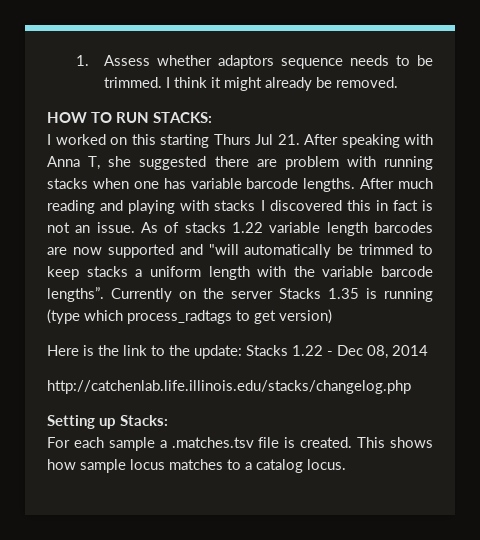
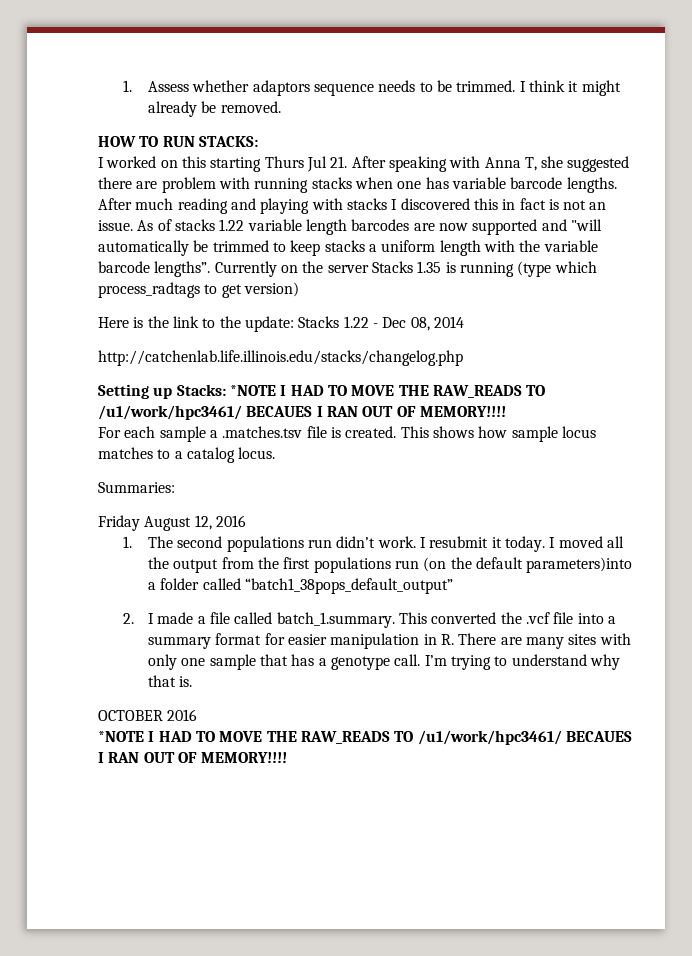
- Setting up Stacks:
+ Setting up Stacks: *NOTE I HAD TO MOVE THE RAW_READS TO /u1/work/hpc3461/ BECAUES I RAN OUT OF MEMORY!!!!
+ Summaries:
+ Friday August 12, 2016
+ 1. The second populations run didn’t work. I resubmit it today. I moved all the output from the first populations run (on the default parameters)into a folder called “batch1_38pops_default_output”
+ 2. I made a file called batch_1.summary. This converted the .vcf file into a summary format for easier manipulation in R. There are many sites with only one sample that has a genotype call. I’m trying to understand why that is.
+ OCTOBER 2016
+ *NOTE I HAD TO MOVE THE RAW_READS TO /u1/work/hpc3461/ BECAUES I RAN OUT OF MEMORY!!!!

